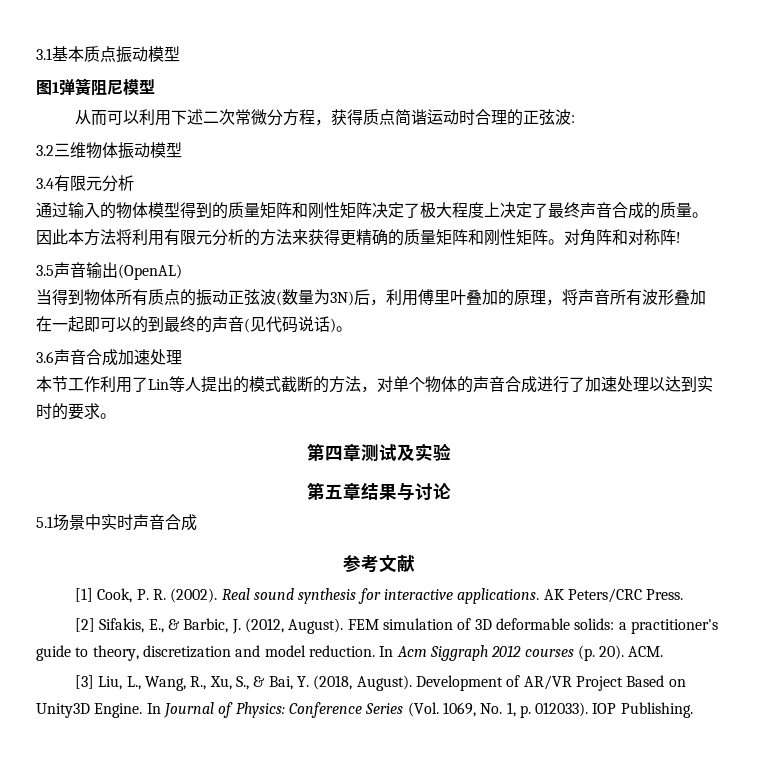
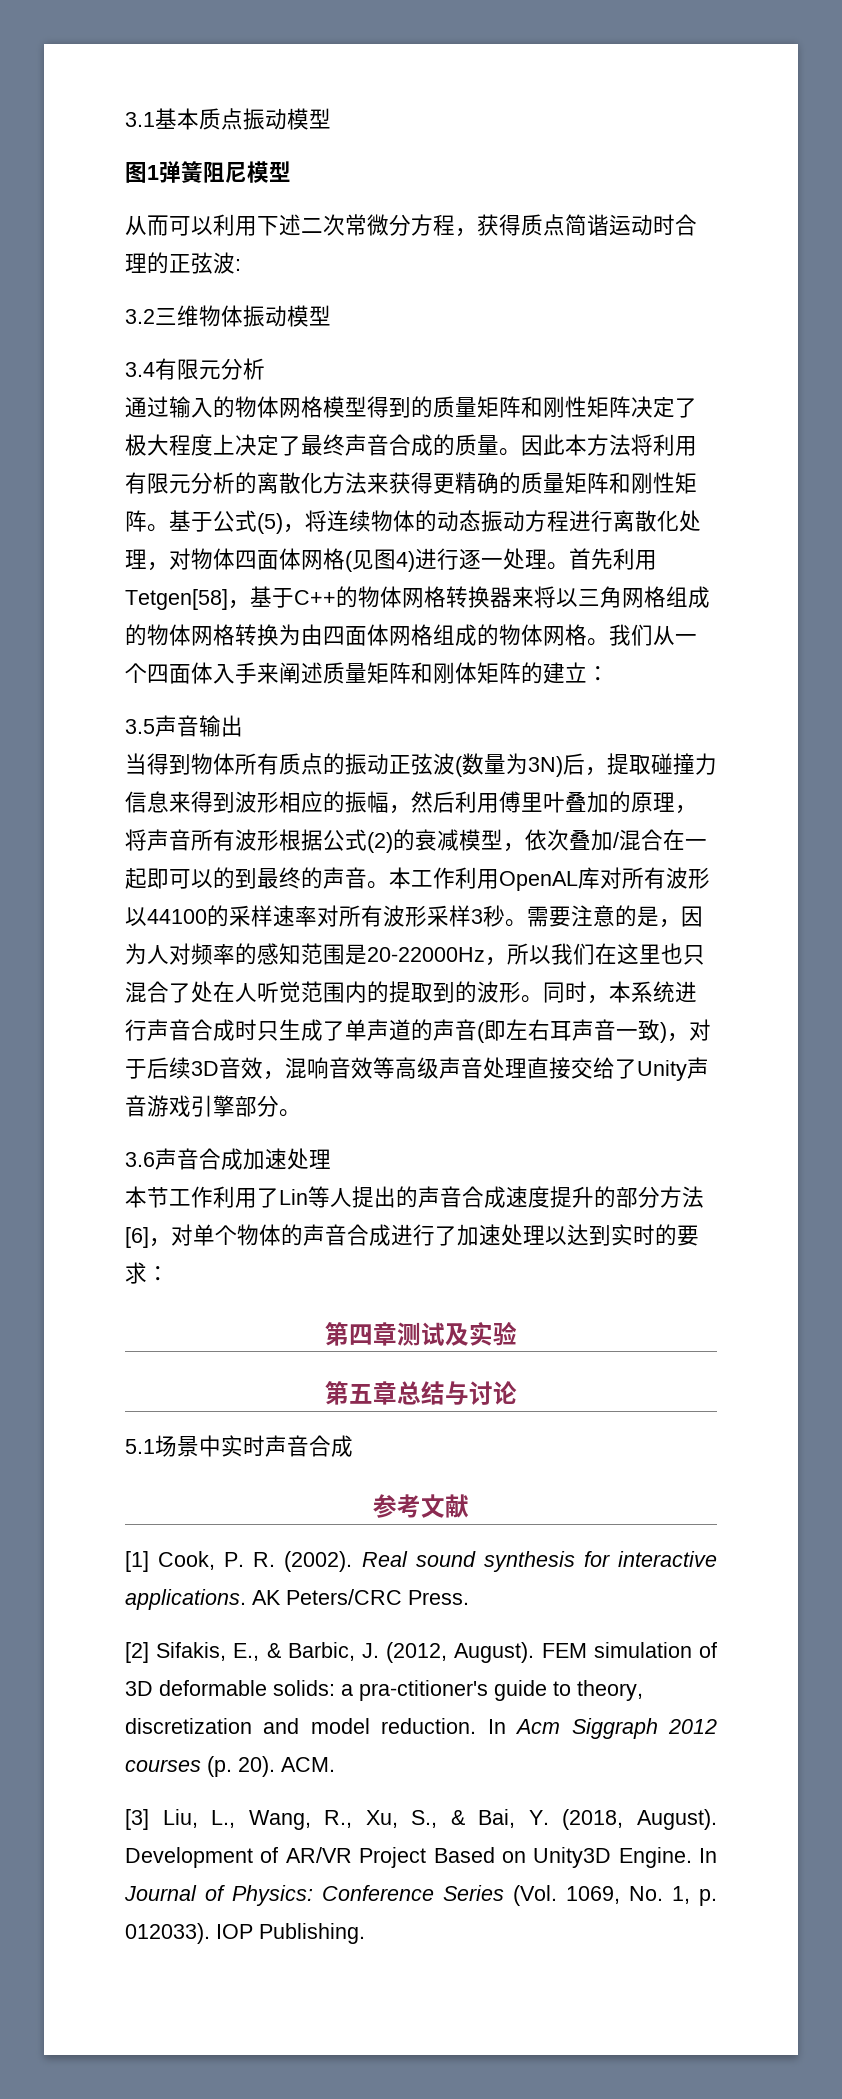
- 通过输入的物体模型得到的质量矩阵和刚性矩阵决定了极大程度上决定了最终声音合成的质量。
+ 通过输入的物体网格模型得到的质量矩阵和刚性矩阵决定了极大程度上决定了最终声音合成的质量。
- 因此本方法将利用有限元分析的方法来获得更精确的质量矩阵和刚性矩阵。
+ 因此本方法将利用有限元分析的离散化方法来获得更精确的质量矩阵和刚性矩阵。
- 对角阵和对称阵!
+ 基于公式(5)，将连续物体的动态振动方程进行离散化处理，对物体四面体网格(见图4)进行逐一处理。首先利用Tetgen[58]，基于C++的物体网格转换器来将以三角网格组成的物体网格转换为由四面体网格组成的物体网格。我们从一个四面体入手来阐述质量矩阵和刚体矩阵的建立：
- 3.5声音输出(OpenAL)
+ 3.5声音输出
- 当得到物体所有质点的振动正弦波(数量为3N)后，利用傅里叶叠加的原理，将声音所有波形叠加在一起即可以的到最终的声音(见代码说话)。
+ 当得到物体所有质点的振动正弦波(数量为3N)后，提取碰撞力信息来得到波形相应的振幅，然后利用傅里叶叠加的原理，将声音所有波形根据公式(2)的衰减模型，依次叠加/混合在一起即可以的到最终的声音。本工作利用OpenAL库对所有波形以44100的采样速率对所有波形采样3秒。需要注意的是，因为人对频率的感知范围是20-22000Hz，所以我们在这里也只混合了处在人听觉范围内的提取到的波形。同时，本系统进行声音合成时只生成了单声道的声音(即左右耳声音一致)，对于后续3D音效，混响音效等高级声音处理直接交给了Unity声音游戏引擎部分。
- 本节工作利用了Lin等人提出的模式截断的方法，对单个物体的声音合成进行了加速处理以达到实时的要求。
+ 本节工作利用了Lin等人提出的声音合成速度提升的部分方法[6]，对单个物体的声音合成进行了加速处理以达到实时的要求：
- 第五章结果与讨论
+ 第五章总结与讨论
- FEM simulation of 3D deformable solids: a practitioner's guide to theory, discretization and model reduction.
+ FEM simulation of 3D deformable solids: a pra-ctitioner's guide to theory, discretization and model reduction.

